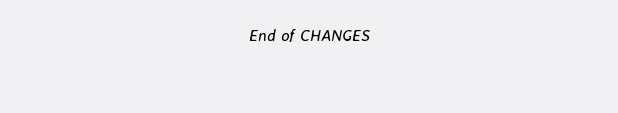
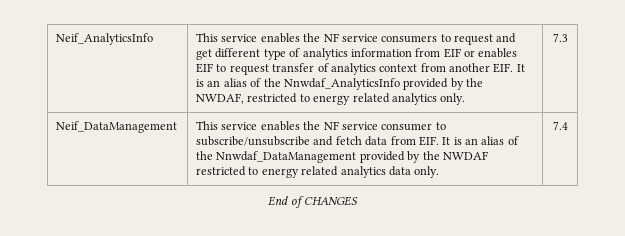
+ Neif_AnalyticsInfo | This service enables the NF service consumers to request and get different type of analytics information from EIF or enables EIF to request transfer of analytics context from another EIF. It is an alias of the Nnwdaf_AnalyticsInfo provided by the NWDAF, restricted to energy related analytics only. | 7.3
+ Neif_DataManagement | This service enables the NF service consumer to subscribe/unsubscribe and fetch data from EIF. It is an alias of the Nnwdaf_DataManagement provided by the NWDAF restricted to energy related analytics data only. | 7.4

